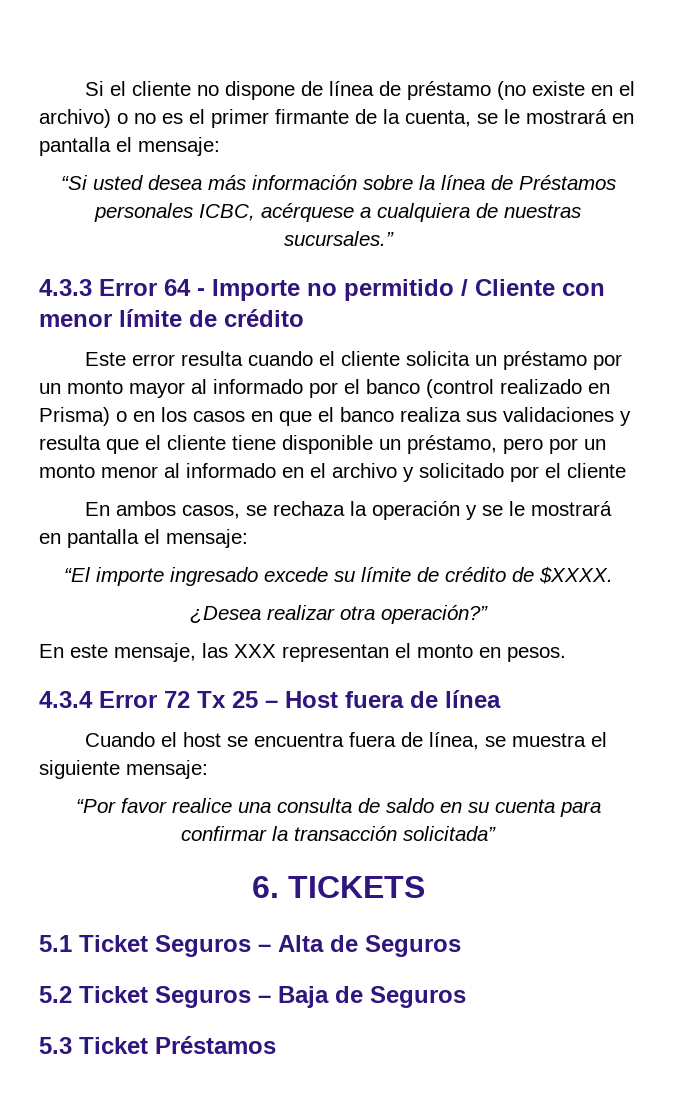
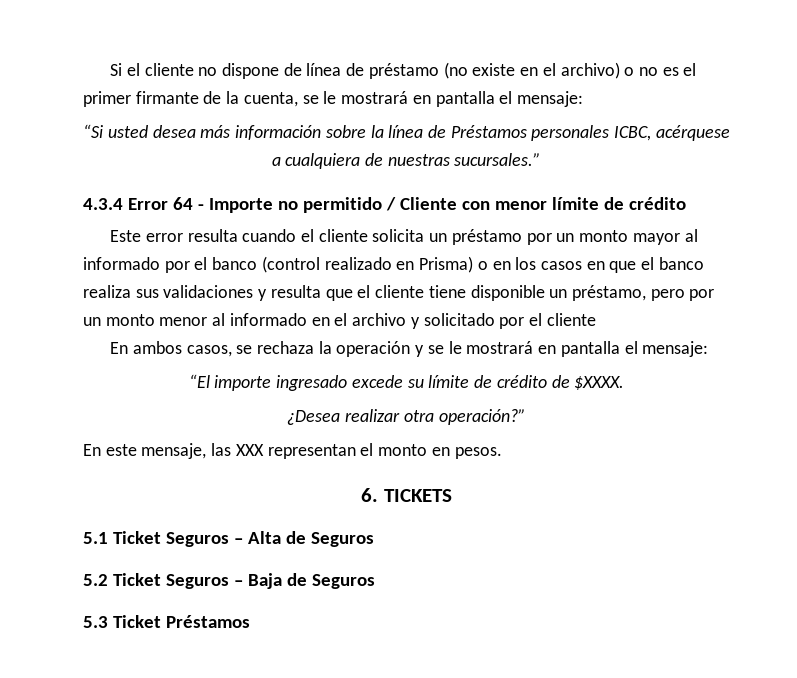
- 4.3.3 Error 64 - Importe no permitido / Cliente con menor límite de crédito
+ 4.3.4 Error 64 - Importe no permitido / Cliente con menor límite de crédito
- 4.3.4 Error 72 Tx 25 – Host fuera de línea
- Cuando el host se encuentra fuera de línea, se muestra el siguiente mensaje:
- “Por favor realice una consulta de saldo en su cuenta para confirmar la transacción solicitada”

